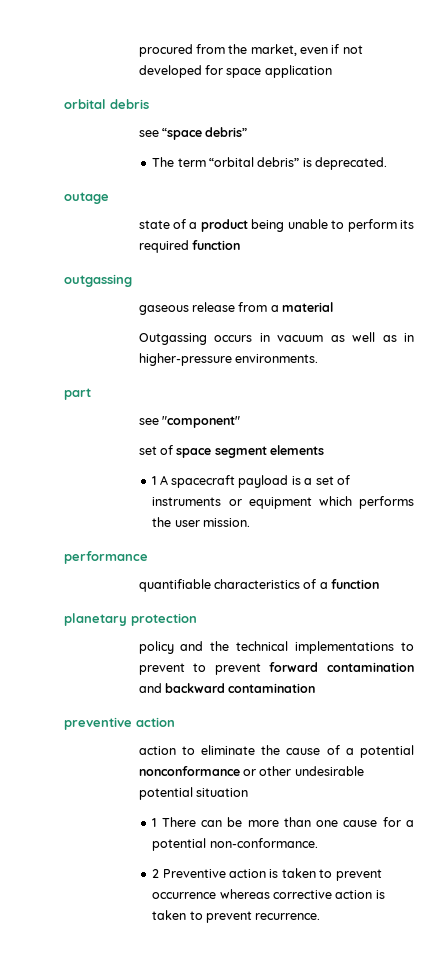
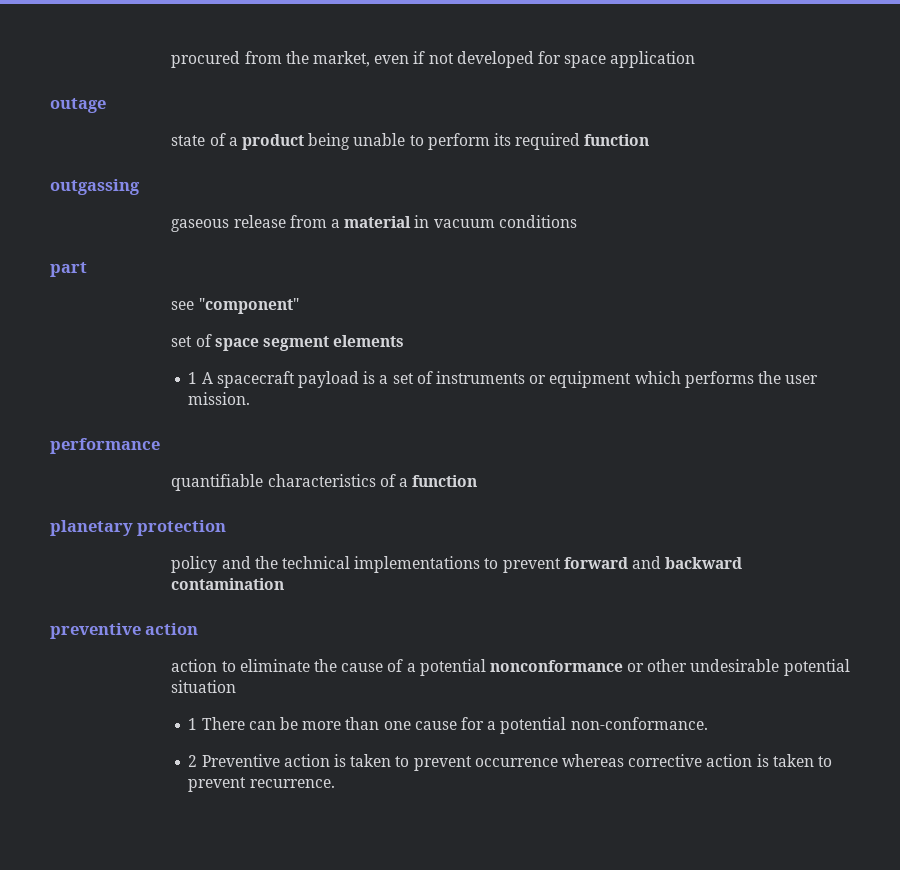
- orbital debris
- see “space debris”
- The term “orbital debris” is deprecated.
- gaseous release from a material
- Outgassing occurs in vacuum as well as in higher-pressure environments.
+ gaseous release from a material in vacuum conditions
- policy and the technical implementations to prevent to prevent forward contamination and backward contamination
+ policy and the technical implementations to prevent forward and backward contamination

